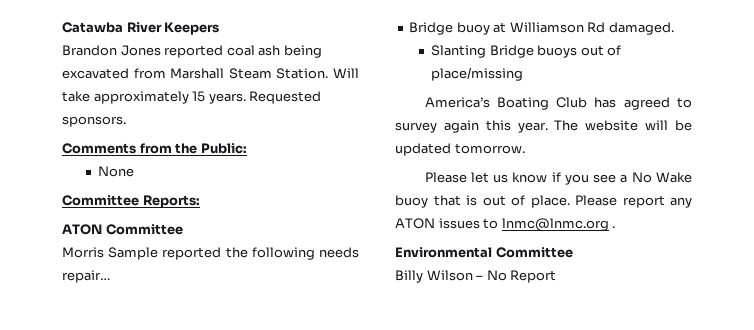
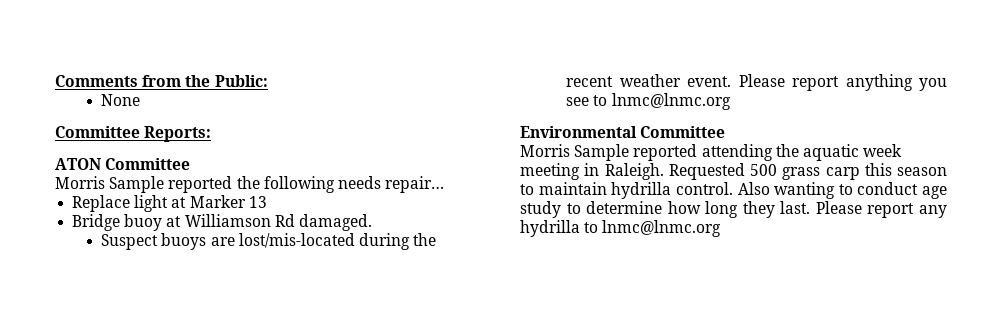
- Catawba River Keepers
- Brandon Jones reported coal ash being excavated from Marshall Steam Station. Will take approximately 15 years. Requested sponsors.
+ Replace light at Marker 13
- Slanting Bridge buoys out of place/missing
- America’s Boating Club has agreed to survey again this year. The website will be updated tomorrow.
- Please let us know if you see a No Wake buoy that is out of place. Please report any ATON issues to lnmc@lnmc.org .
+ Suspect buoys are lost/mis-located during the recent weather event. Please report anything you see to lnmc@lnmc.org
- Billy Wilson – No Report
+ Morris Sample reported attending the aquatic week meeting in Raleigh. Requested 500 grass carp this season to maintain hydrilla control. Also wanting to conduct age study to determine how long they last. Please report any hydrilla to lnmc@lnmc.org

